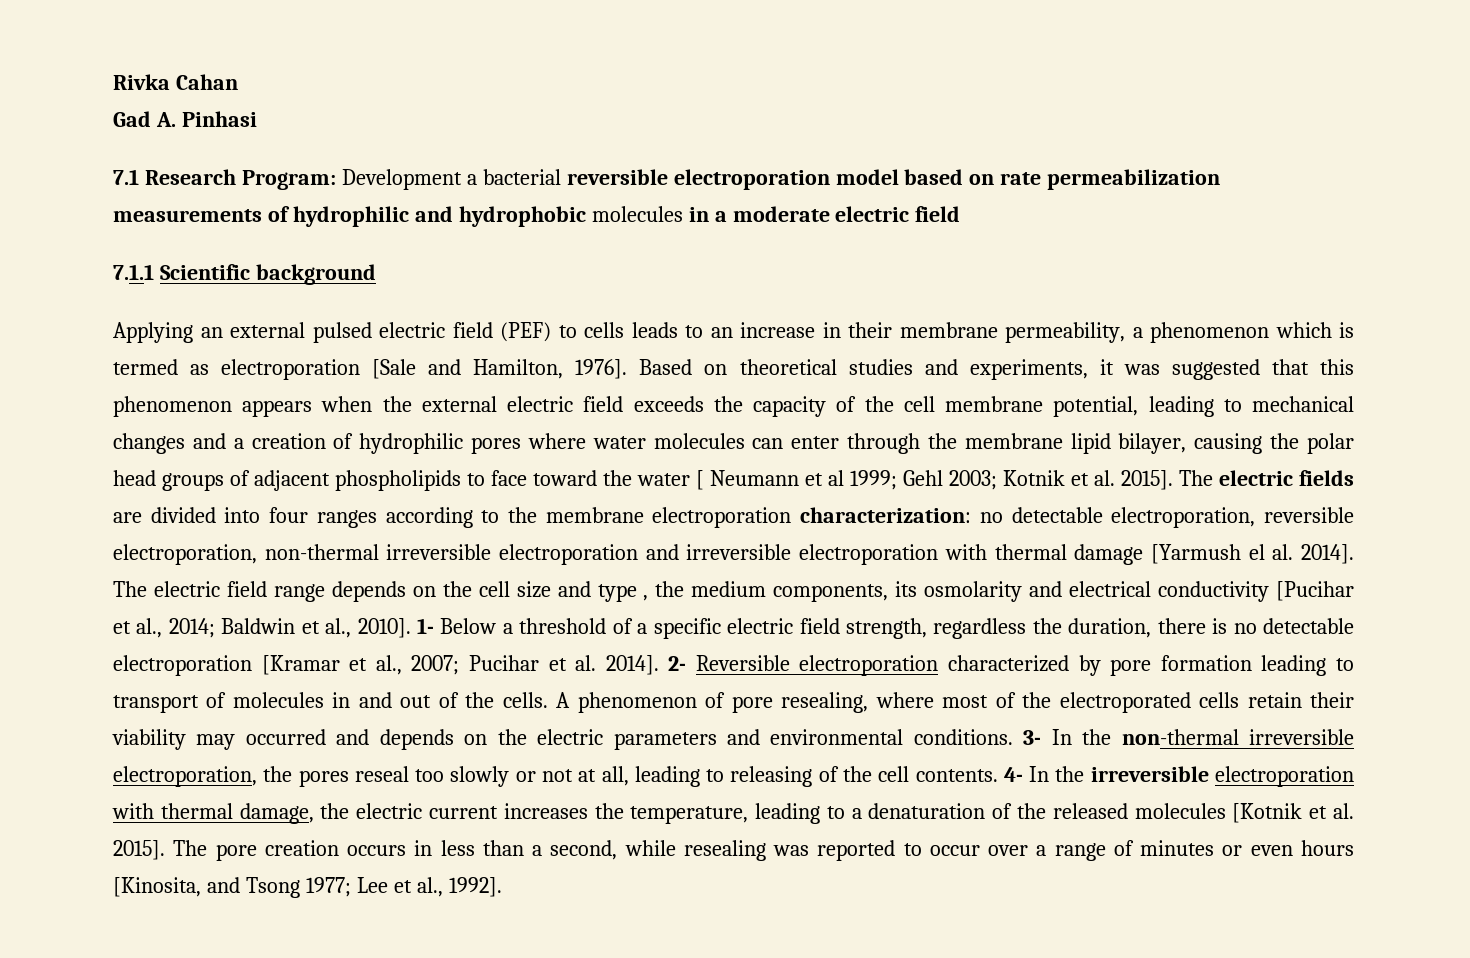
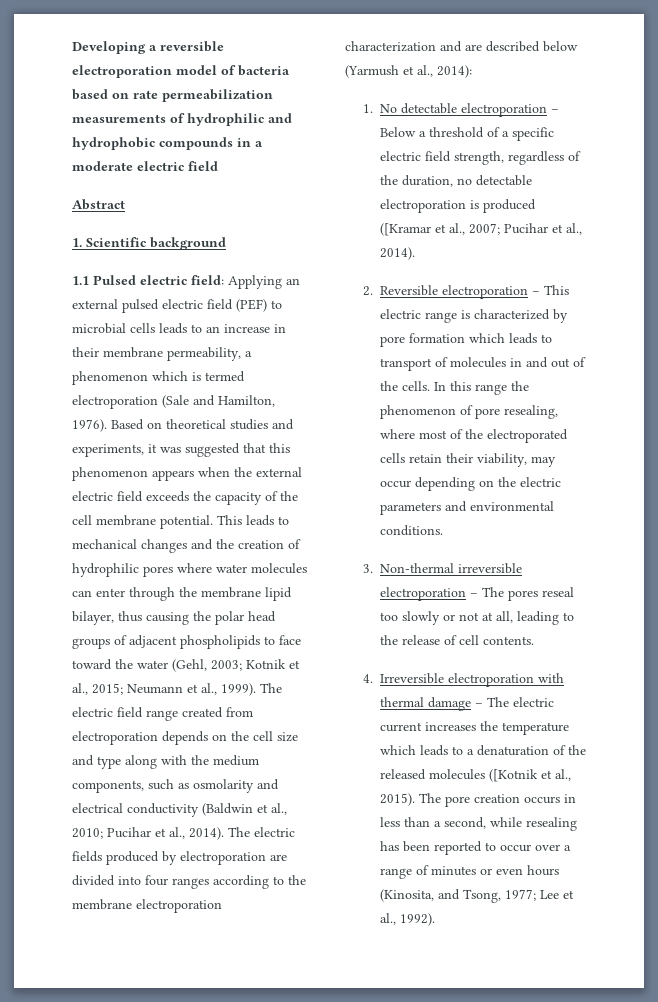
- Rivka Cahan
- Gad A. Pinhasi
- 7.1 Research Program: Development a bacterial reversible electroporation model based on rate permeabilization measurements of hydrophilic and hydrophobic molecules in a moderate electric field
+ Developing a reversible electroporation model of bacteria based on rate permeabilization measurements of hydrophilic and hydrophobic compounds in a moderate electric field
- 7.1.1 Scientific background
+ Abstract
+ 1. Scientific background
- Applying an external pulsed electric field (PEF) to cells leads to an increase in their membrane permeability, a phenomenon which is termed as electroporation [Sale and Hamilton, 1976].
+ 1.1 Pulsed electric field: Applying an external pulsed electric field (PEF) to microbial cells leads to an increase in their membrane permeability, a phenomenon which is termed electroporation (Sale and Hamilton, 1976).
- Based on theoretical studies and experiments, it was suggested that this phenomenon appears when the external electric field exceeds the capacity of the cell membrane potential, leading to mechanical changes and a creation of hydrophilic pores where water molecules can enter through the membrane lipid bilayer, causing the polar head groups of adjacent phospholipids to face toward the water [ Neumann et al 1999; Gehl 2003; Kotnik et al. 2015]. The electric fields are divided into four ranges according to the membrane electroporation characterization: no detectable electroporation, reversible electroporation, non-thermal irreversible electroporation and irreversible electroporation with thermal damage [Yarmush el al. 2014]. The electric field range depends on the cell size and type , the medium components, its osmolarity and electrical conductivity [Pucihar et al., 2014; Baldwin et al., 2010]. 1- Below a threshold of a specific electric field strength, regardless the duration, there is no detectable electroporation [Kramar et al., 2007; Pucihar et al. 2014]. 2- Reversible electroporation characterized by pore formation leading to transport of molecules in and out of the cells.
+ Based on theoretical studies and experiments, it was suggested that this phenomenon appears when the external electric field exceeds the capacity of the cell membrane potential. This leads to mechanical changes and the creation of hydrophilic pores where water molecules can enter through the membrane lipid bilayer, thus causing the polar head groups of adjacent phospholipids to face toward the water (Gehl, 2003; Kotnik et al., 2015; Neumann et al., 1999). The electric field range created from electroporation depends on the cell size and type along with the medium components, such as osmolarity and electrical conductivity (Baldwin et al., 2010; Pucihar et al., 2014). The electric fields produced by electroporation are divided into four ranges according to the membrane electroporation characterization and are described below (Yarmush et al., 2014):
+ 1. No detectable electroporation – Below a threshold of a specific electric field strength, regardless of the duration, no detectable electroporation is produced ([Kramar et al., 2007; Pucihar et al., 2014).
+ 2. Reversible electroporation – This electric range is characterized by pore formation which leads to transport of molecules in and out of the cells.
- A phenomenon of pore resealing, where most of the electroporated cells retain their viability may occurred and depends on the electric parameters and environmental conditions. 3- In the non-thermal irreversible electroporation, the pores reseal too slowly or not at all, leading to releasing of the cell contents. 4- In the irreversible electroporation with thermal damage, the electric current increases the temperature, leading to a denaturation of the released molecules [Kotnik et al. 2015].
+ In this range the phenomenon of pore resealing, where most of the electroporated cells retain their viability, may occur depending on the electric parameters and environmental conditions.
+ 3. Non-thermal irreversible electroporation – The pores reseal too slowly or not at all, leading to the release of cell contents.
+ 4. Irreversible electroporation with thermal damage – The electric current increases the temperature which leads to a denaturation of the released molecules ([Kotnik et al., 2015).
- The pore creation occurs in less than a second, while resealing was reported to occur over a range of minutes or even hours [Kinosita, and Tsong 1977; Lee et al., 1992].
+ The pore creation occurs in less than a second, while resealing has been reported to occur over a range of minutes or even hours (Kinosita, and Tsong, 1977; Lee et al., 1992).

